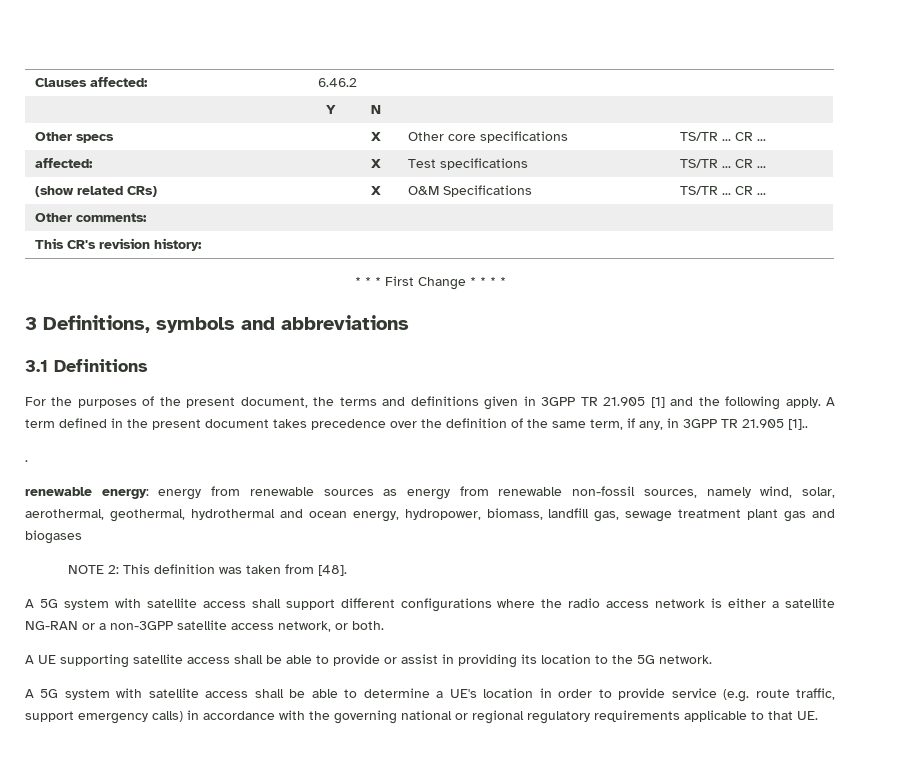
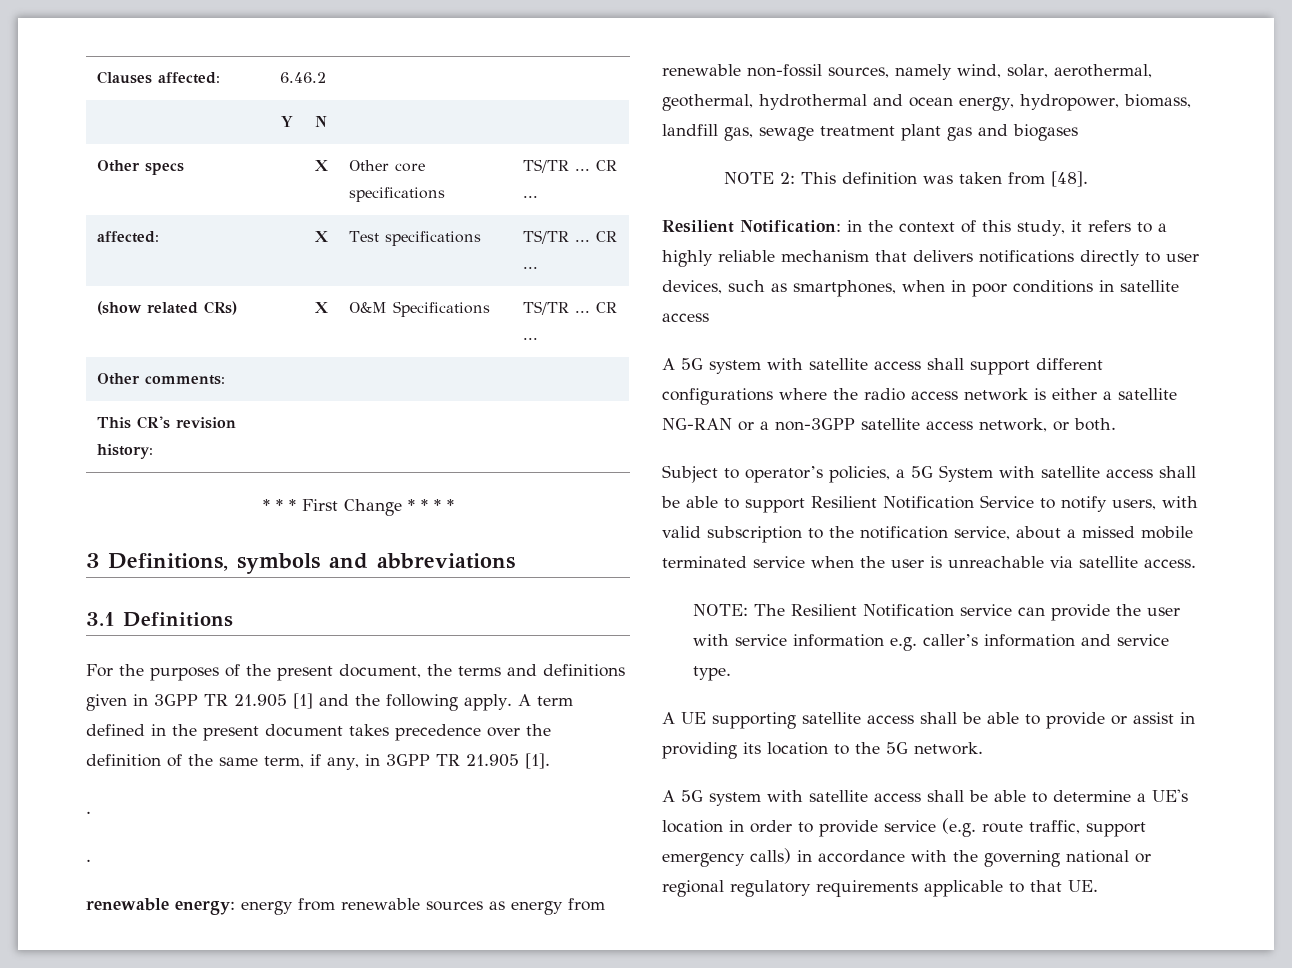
- A term defined in the present document takes precedence over the definition of the same term, if any, in 3GPP TR 21.905 [1]..
+ A term defined in the present document takes precedence over the definition of the same term, if any, in 3GPP TR 21.905 [1].
+ .
+ Resilient Notification: in the context of this study, it refers to a highly reliable mechanism that delivers notifications directly to user devices, such as smartphones, when in poor conditions in satellite access
+ Subject to operator’s policies, a 5G System with satellite access shall be able to support Resilient Notification Service to notify users, with valid subscription to the notification service, about a missed mobile terminated service when the user is unreachable via satellite access.
+ NOTE: The Resilient Notification service can provide the user with service information e.g. caller’s information and service type.

